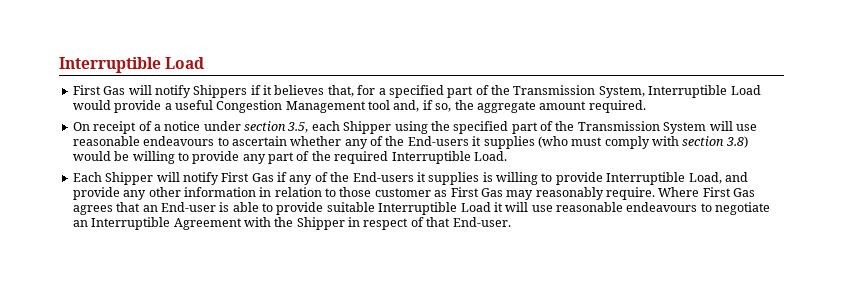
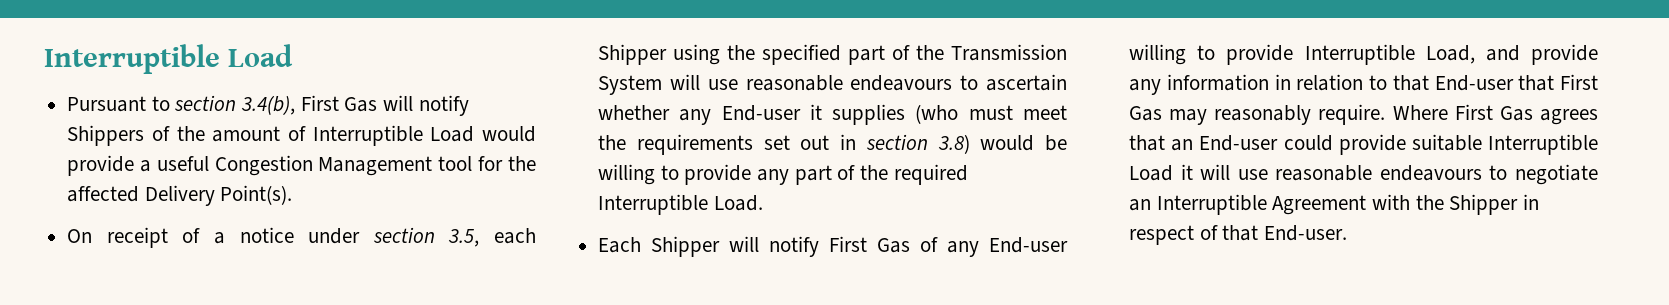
- First Gas will notify Shippers if it believes that, for a specified part of the Transmission System, Interruptible Load would provide a useful Congestion Management tool and, if so, the aggregate amount required.
+ Pursuant to section 3.4(b), First Gas will notify Shippers of the amount of Interruptible Load would provide a useful Congestion Management tool for the affected Delivery Point(s).
- On receipt of a notice under section 3.5, each Shipper using the specified part of the Transmission System will use reasonable endeavours to ascertain whether any of the End-users it supplies (who must comply with section 3.8) would be willing to provide any part of the required Interruptible Load.
+ On receipt of a notice under section 3.5, each Shipper using the specified part of the Transmission System will use reasonable endeavours to ascertain whether any End-user it supplies (who must meet the requirements set out in section 3.8) would be willing to provide any part of the required Interruptible Load.
- Each Shipper will notify First Gas if any of the End-users it supplies is willing to provide Interruptible Load, and provide any other information in relation to those customer as First Gas may reasonably require.
+ Each Shipper will notify First Gas of any End-user willing to provide Interruptible Load, and provide any information in relation to that End-user that First Gas may reasonably require.
- Where First Gas agrees that an End-user is able to provide suitable Interruptible Load it will use reasonable endeavours to negotiate an Interruptible Agreement with the Shipper in respect of that End-user.
+ Where First Gas agrees that an End-user could provide suitable Interruptible Load it will use reasonable endeavours to negotiate an Interruptible Agreement with the Shipper in respect of that End-user.

